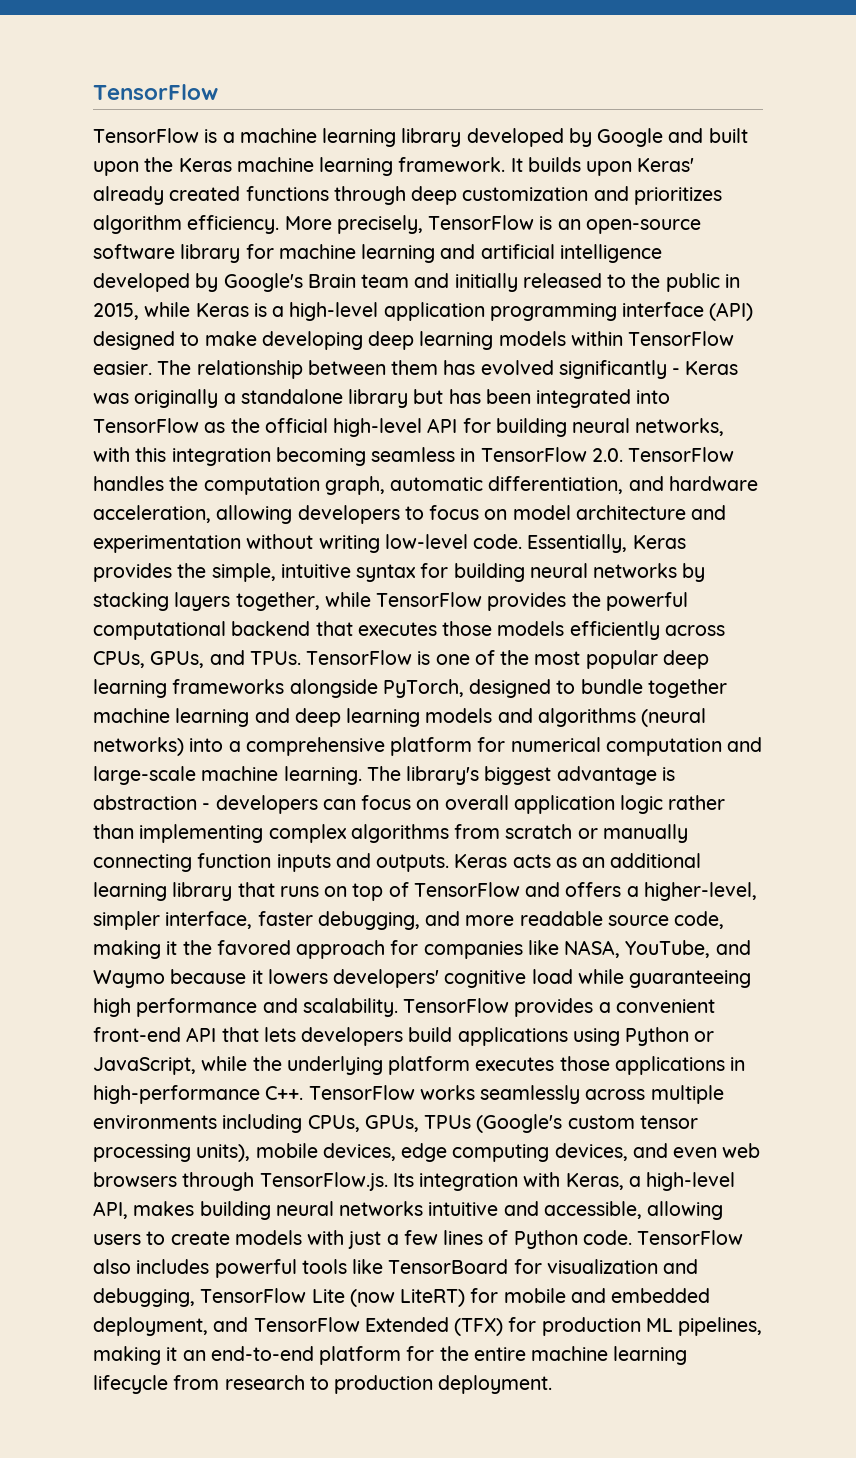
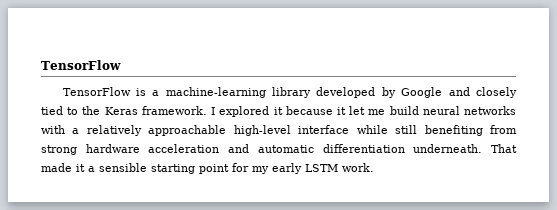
- TensorFlow is a machine learning library developed by Google and built upon the Keras machine learning framework. It builds upon Keras' already created functions through deep customization and prioritizes algorithm efficiency. More precisely, TensorFlow is an open-source software library for machine learning and artificial intelligence developed by Google's Brain team and initially released to the public in 2015, while Keras is a high-level application programming interface (API) designed to make developing deep learning models within TensorFlow easier. The relationship between them has evolved significantly - Keras was originally a standalone library but has been integrated into TensorFlow as the official high-level API for building neural networks, with this integration becoming seamless in TensorFlow 2.0. TensorFlow handles the computation graph, automatic differentiation, and hardware acceleration, allowing developers to focus on model architecture and experimentation without writing low-level code. Essentially, Keras provides the simple, intuitive syntax for building neural networks by stacking layers together, while TensorFlow provides the powerful computational backend that executes those models efficiently across CPUs, GPUs, and TPUs. TensorFlow is one of the most popular deep learning frameworks alongside PyTorch, designed to bundle together machine learning and deep learning models and algorithms (neural networks) into a comprehensive platform for numerical computation and large-scale machine learning. The library's biggest advantage is abstraction - developers can focus on overall application logic rather than implementing complex algorithms from scratch or manually connecting function inputs and outputs. Keras acts as an additional learning library that runs on top of TensorFlow and offers a higher-level, simpler interface, faster debugging, and more readable source code, making it the favored approach for companies like NASA, YouTube, and Waymo because it lowers developers' cognitive load while guaranteeing high performance and scalability. TensorFlow provides a convenient front-end API that lets developers build applications using Python or JavaScript, while the underlying platform executes those applications in high-performance C++. TensorFlow works seamlessly across multiple environments including CPUs, GPUs, TPUs (Google's custom tensor processing units), mobile devices, edge computing devices, and even web browsers through TensorFlow.js. Its integration with Keras, a high-level API, makes building neural networks intuitive and accessible, allowing users to create models with just a few lines of Python code. TensorFlow also includes powerful tools like TensorBoard for visualization and debugging, TensorFlow Lite (now LiteRT) for mobile and embedded deployment, and TensorFlow Extended (TFX) for production ML pipelines, making it an end-to-end platform for the entire machine learning lifecycle from research to production deployment.
+ TensorFlow is a machine-learning library developed by Google and closely tied to the Keras framework. I explored it because it let me build neural networks with a relatively approachable high-level interface while still benefiting from strong hardware acceleration and automatic differentiation underneath. That made it a sensible starting point for my early LSTM work.

